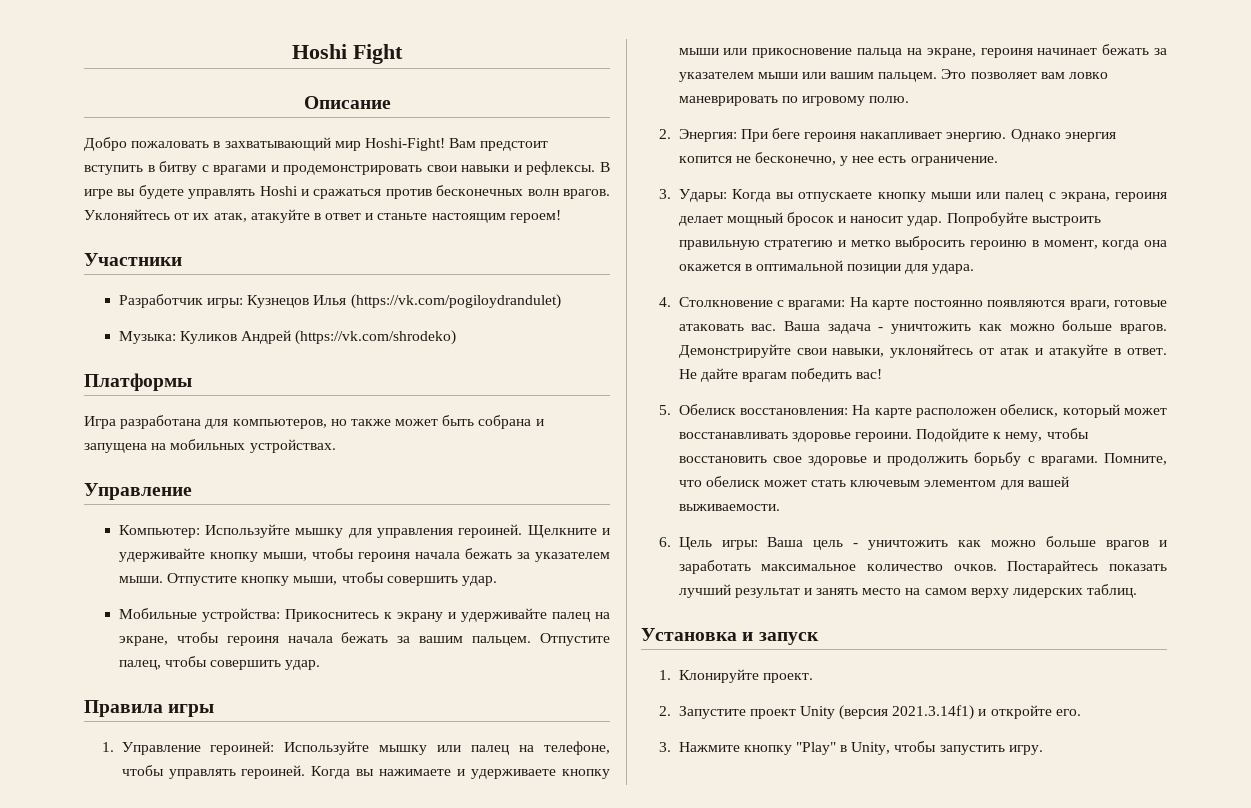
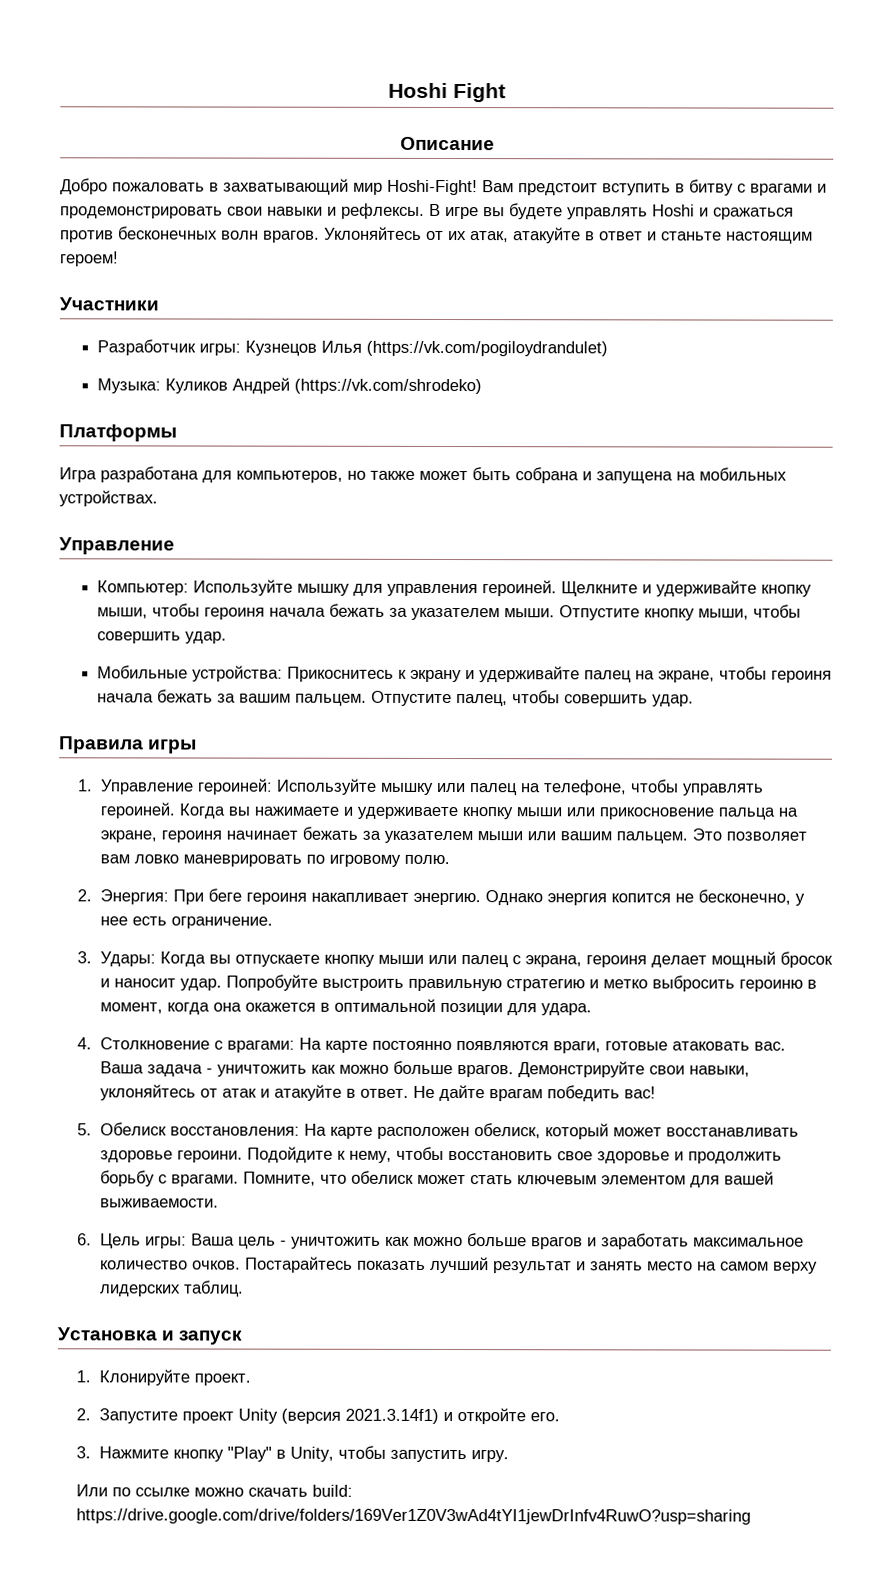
+ Или по ссылке можно скачать build: https://drive.google.com/drive/folders/169Ver1Z0V3wAd4tYI1jewDrInfv4RuwO?usp=sharing

